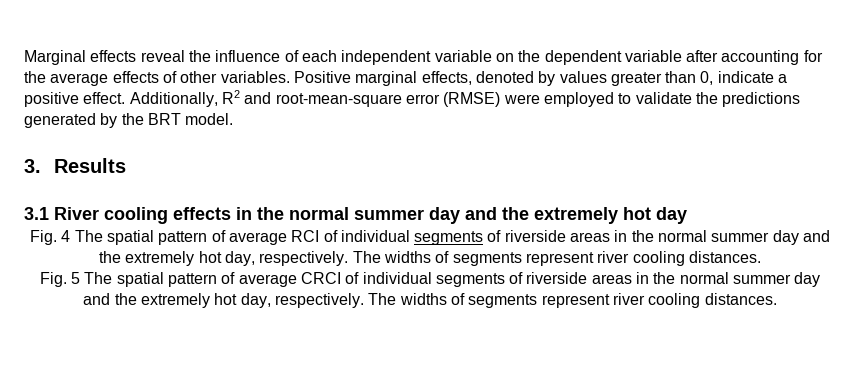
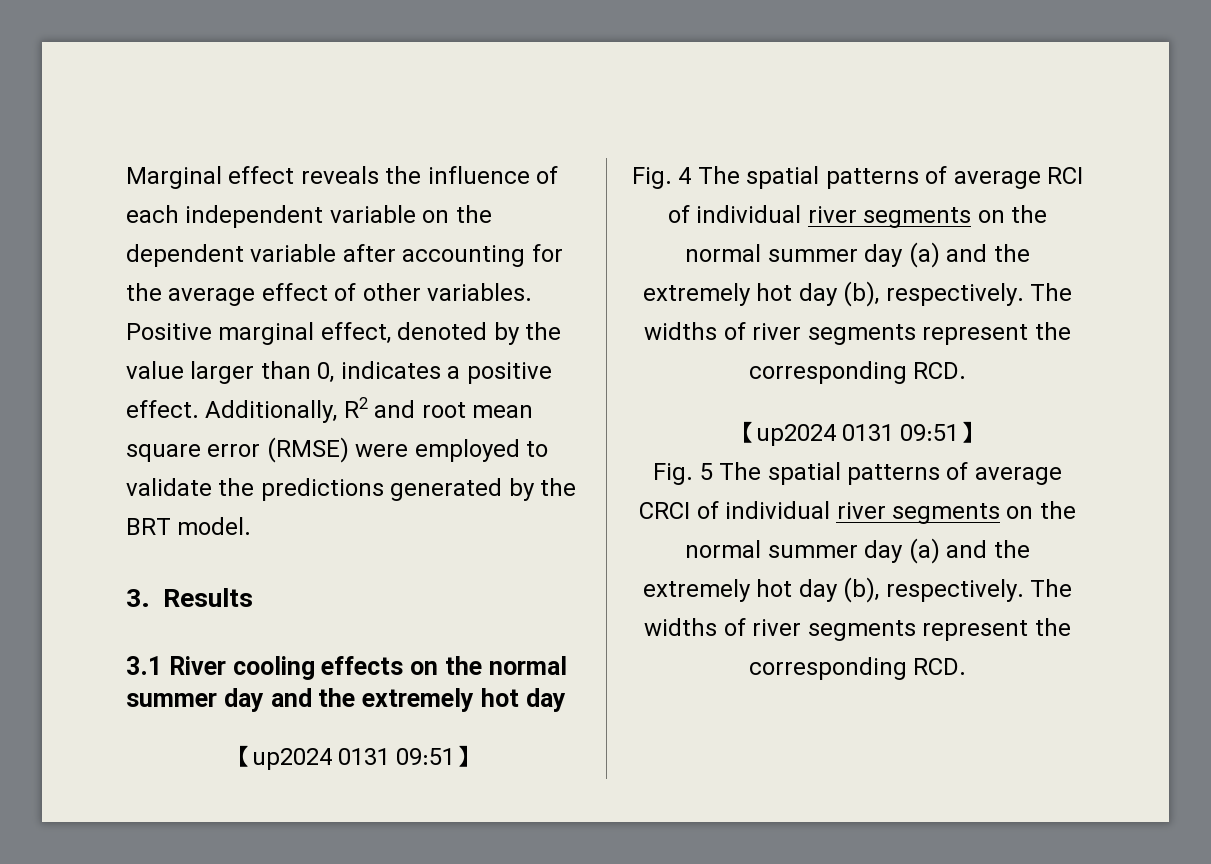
- Marginal effects reveal the influence of each independent variable on the dependent variable after accounting for the average effects of other variables.
+ Marginal effect reveals the influence of each independent variable on the dependent variable after accounting for the average effect of other variables.
- Positive marginal effects, denoted by values greater than 0, indicate a positive effect.
+ Positive marginal effect, denoted by the value larger than 0, indicates a positive effect.
- Additionally, R2 and root-mean-square error (RMSE) were employed to validate the predictions generated by the BRT model.
+ Additionally, R2 and root mean square error (RMSE) were employed to validate the predictions generated by the BRT model.
- 3.1 River cooling effects in the normal summer day and the extremely hot day
+ 3.1 River cooling effects on the normal summer day and the extremely hot day
+ 【up2024 0131 09:51】
- Fig. 4 The spatial pattern of average RCI of individual segments of riverside areas in the normal summer day and the extremely hot day, respectively. The widths of segments represent river cooling distances.
+ Fig. 4 The spatial patterns of average RCI of individual river segments on the normal summer day (a) and the extremely hot day (b), respectively. The widths of river segments represent the corresponding RCD.
+ 【up2024 0131 09:51】
- Fig. 5 The spatial pattern of average CRCI of individual segments of riverside areas in the normal summer day and the extremely hot day, respectively. The widths of segments represent river cooling distances.
+ Fig. 5 The spatial patterns of average CRCI of individual river segments on the normal summer day (a) and the extremely hot day (b), respectively. The widths of river segments represent the corresponding RCD.

